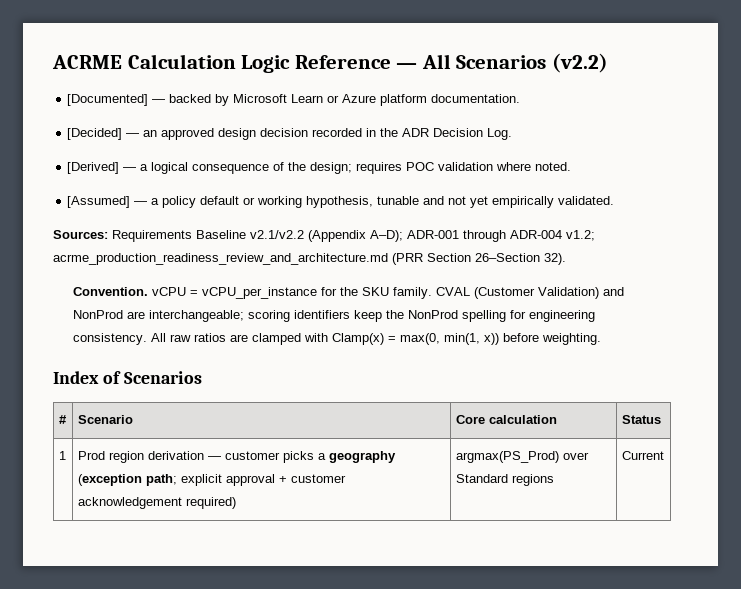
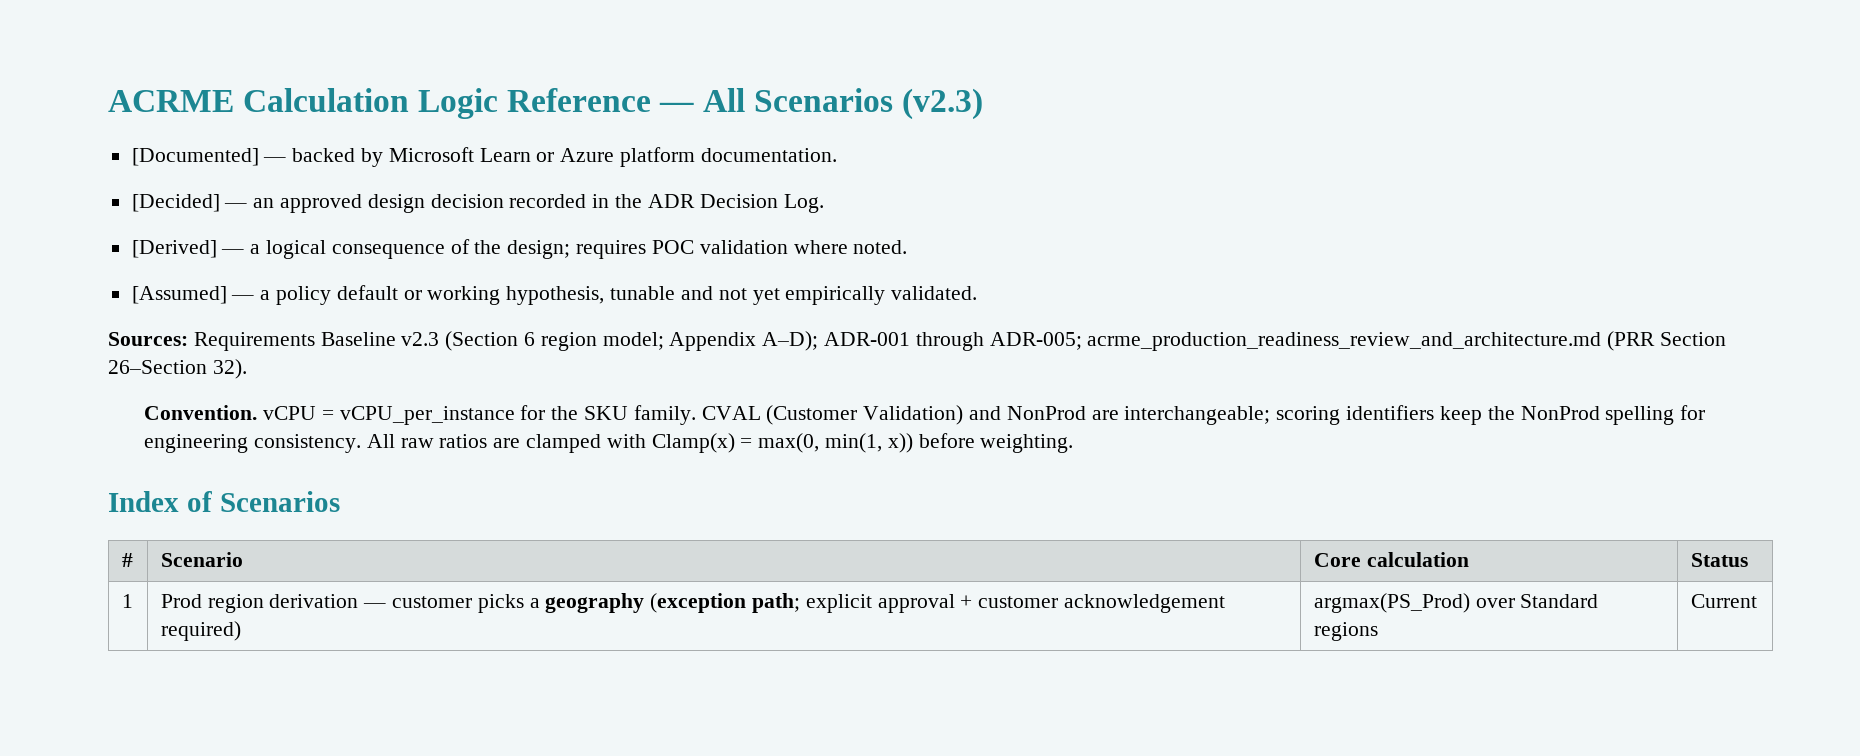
- ACRME Calculation Logic Reference — All Scenarios (v2.2)
+ ACRME Calculation Logic Reference — All Scenarios (v2.3)
- Sources: Requirements Baseline v2.1/v2.2 (Appendix A–D); ADR-001 through ADR-004 v1.2; acrme_production_readiness_review_and_architecture.md (PRR Section 26–Section 32).
+ Sources: Requirements Baseline v2.3 (Section 6 region model; Appendix A–D); ADR-001 through ADR-005; acrme_production_readiness_review_and_architecture.md (PRR Section 26–Section 32).

